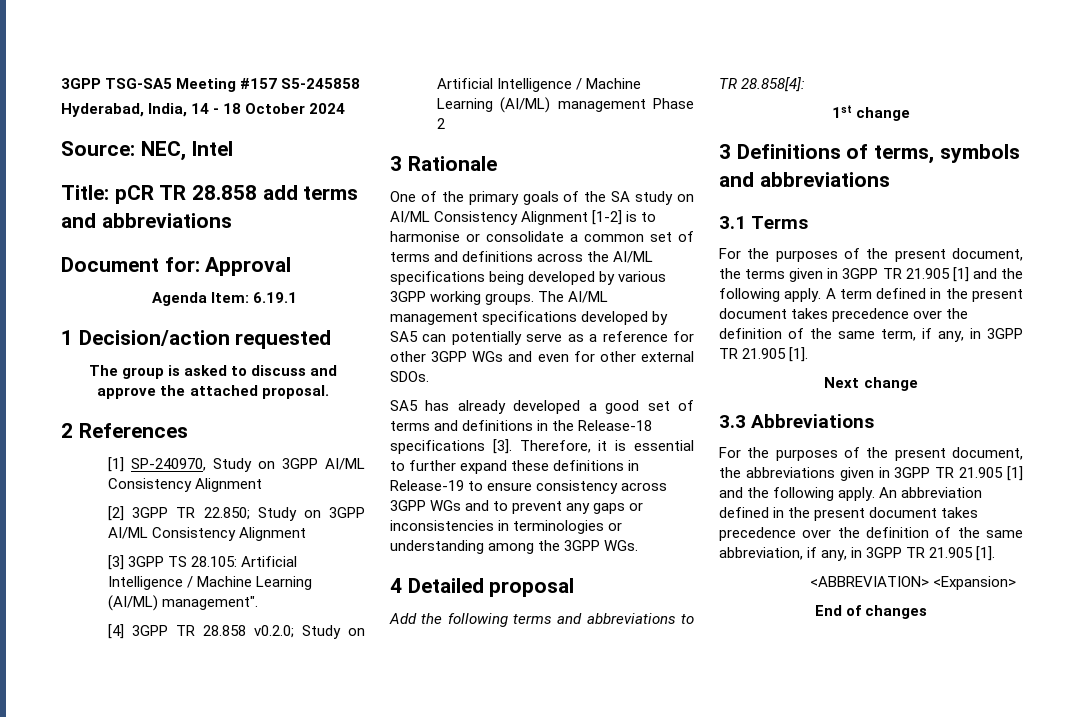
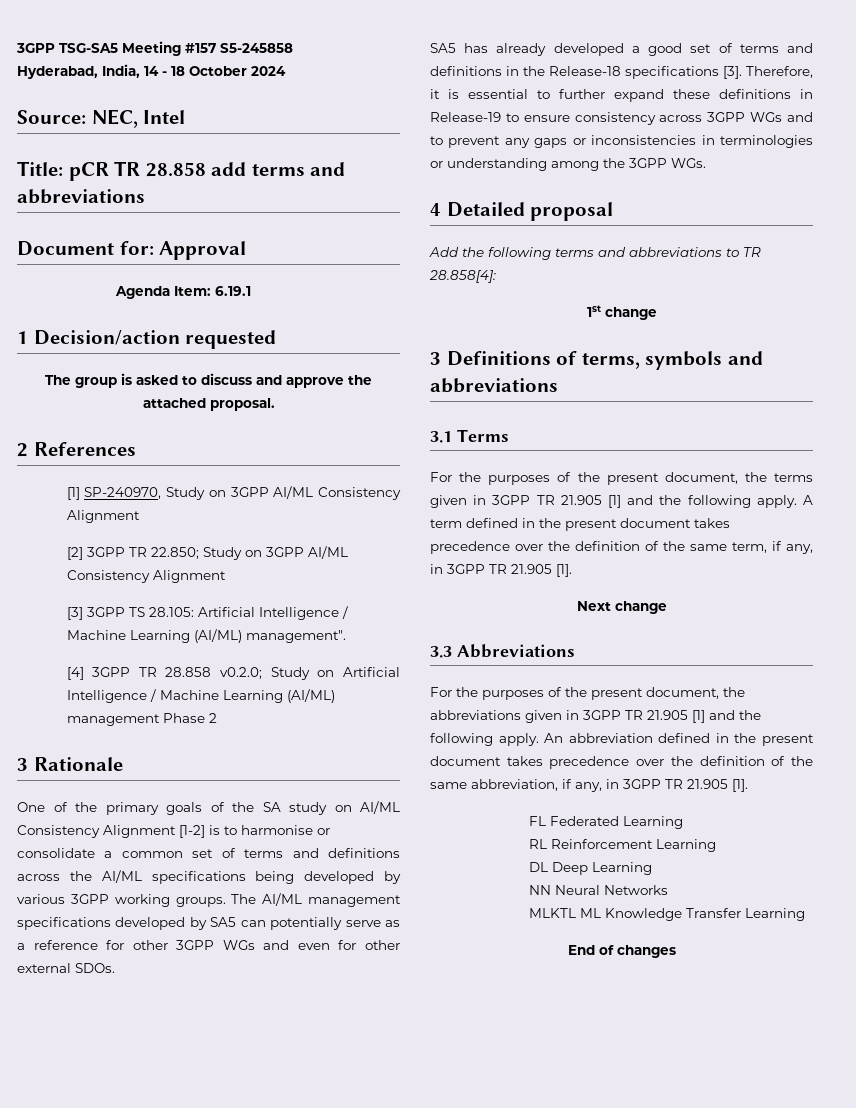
- <ABBREVIATION> <Expansion>
+ FL Federated Learning
+ RL Reinforcement Learning
+ DL Deep Learning
+ NN Neural Networks
+ MLKTL ML Knowledge Transfer Learning

